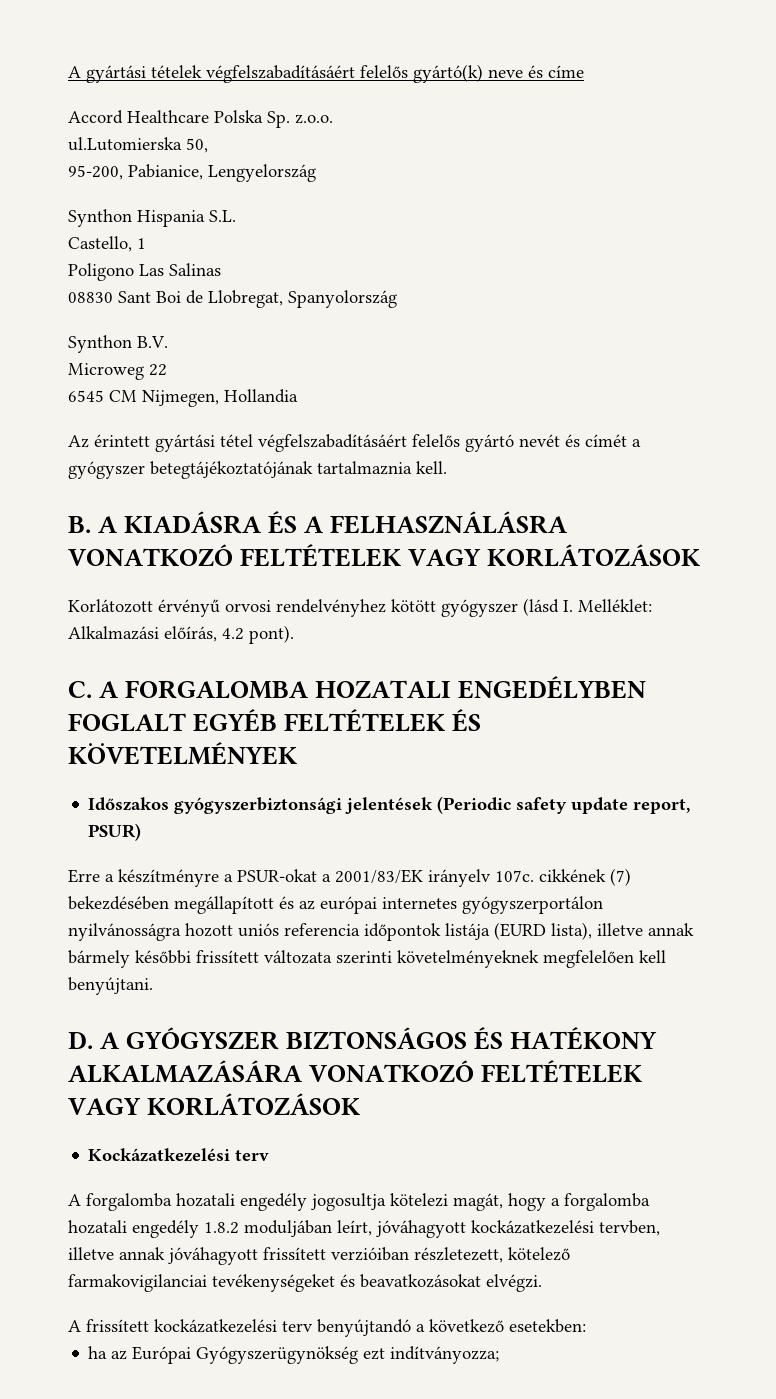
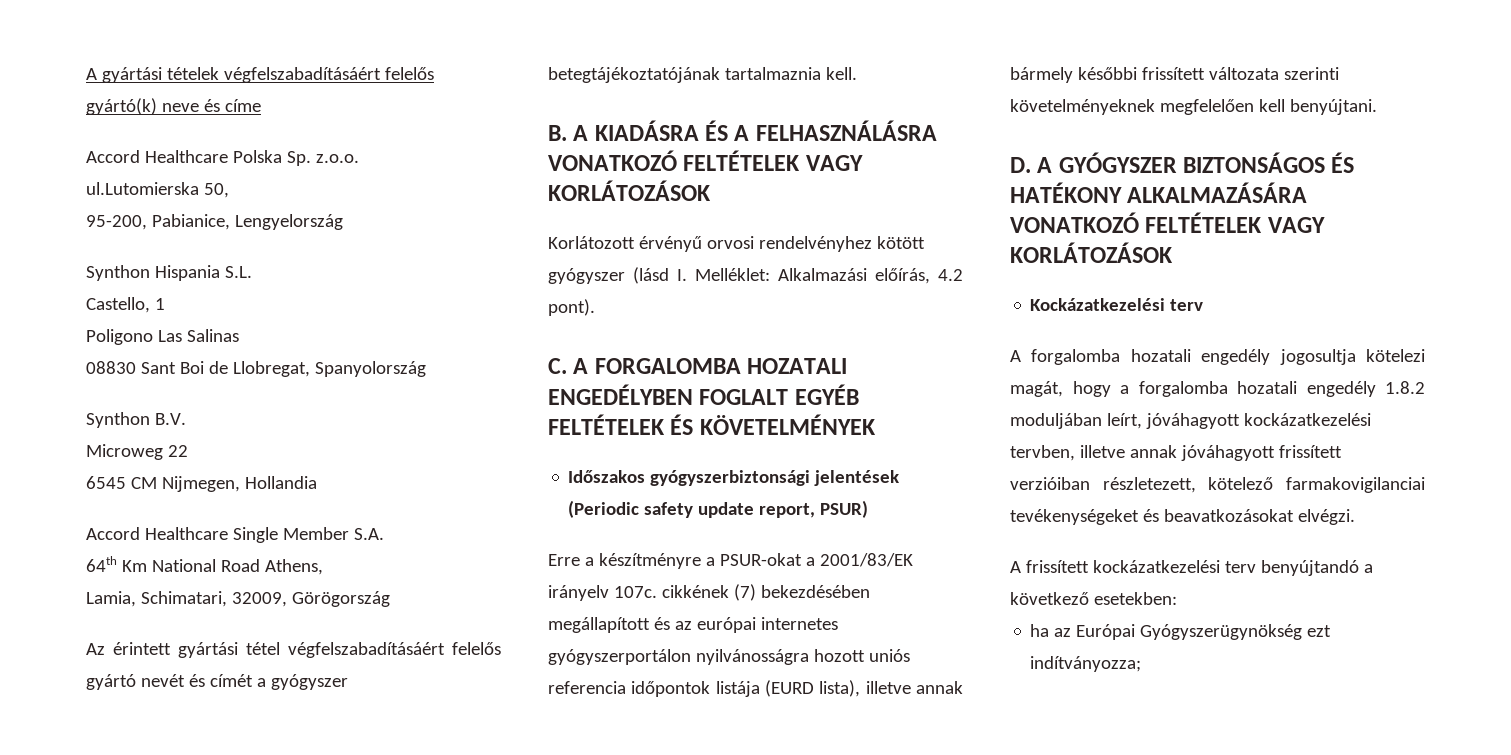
+ Accord Healthcare Single Member S.A.
+ 64th Km National Road Athens,
+ Lamia, Schimatari, 32009, Görögország

